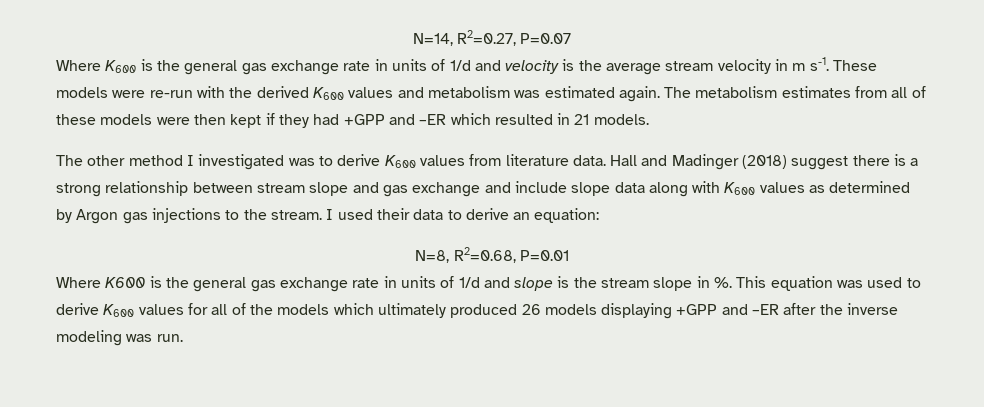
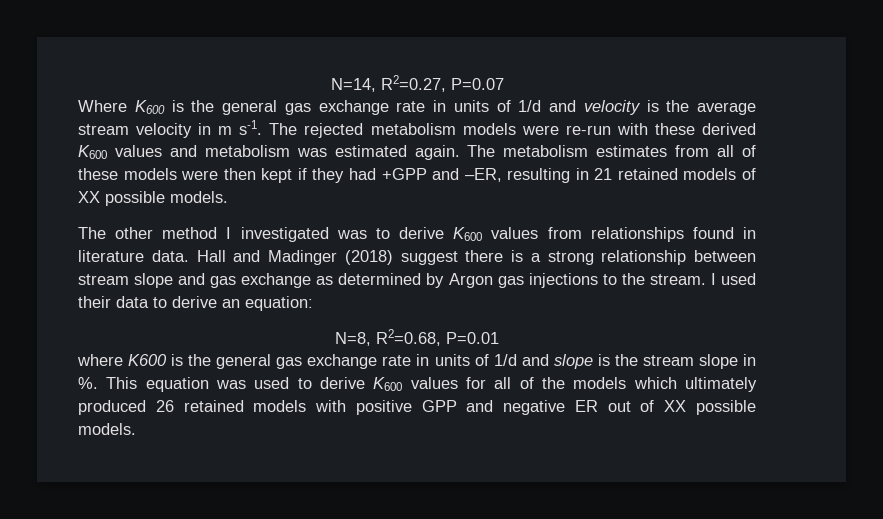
- These models were re-run with the derived K600 values and metabolism was estimated again.
+ The rejected metabolism models were re-run with these derived K600 values and metabolism was estimated again.
- The metabolism estimates from all of these models were then kept if they had +GPP and –ER which resulted in 21 models.
+ The metabolism estimates from all of these models were then kept if they had +GPP and –ER, resulting in 21 retained models of XX possible models.
- The other method I investigated was to derive K600 values from literature data.
+ The other method I investigated was to derive K600 values from relationships found in literature data.
- Hall and Madinger (2018) suggest there is a strong relationship between stream slope and gas exchange and include slope data along with K600 values as determined by Argon gas injections to the stream.
+ Hall and Madinger (2018) suggest there is a strong relationship between stream slope and gas exchange as determined by Argon gas injections to the stream.
- Where K600 is the general gas exchange rate in units of 1/d and slope is the stream slope in %.
+ where K600 is the general gas exchange rate in units of 1/d and slope is the stream slope in %.
- This equation was used to derive K600 values for all of the models which ultimately produced 26 models displaying +GPP and –ER after the inverse modeling was run.
+ This equation was used to derive K600 values for all of the models which ultimately produced 26 retained models with positive GPP and negative ER out of XX possible models.

